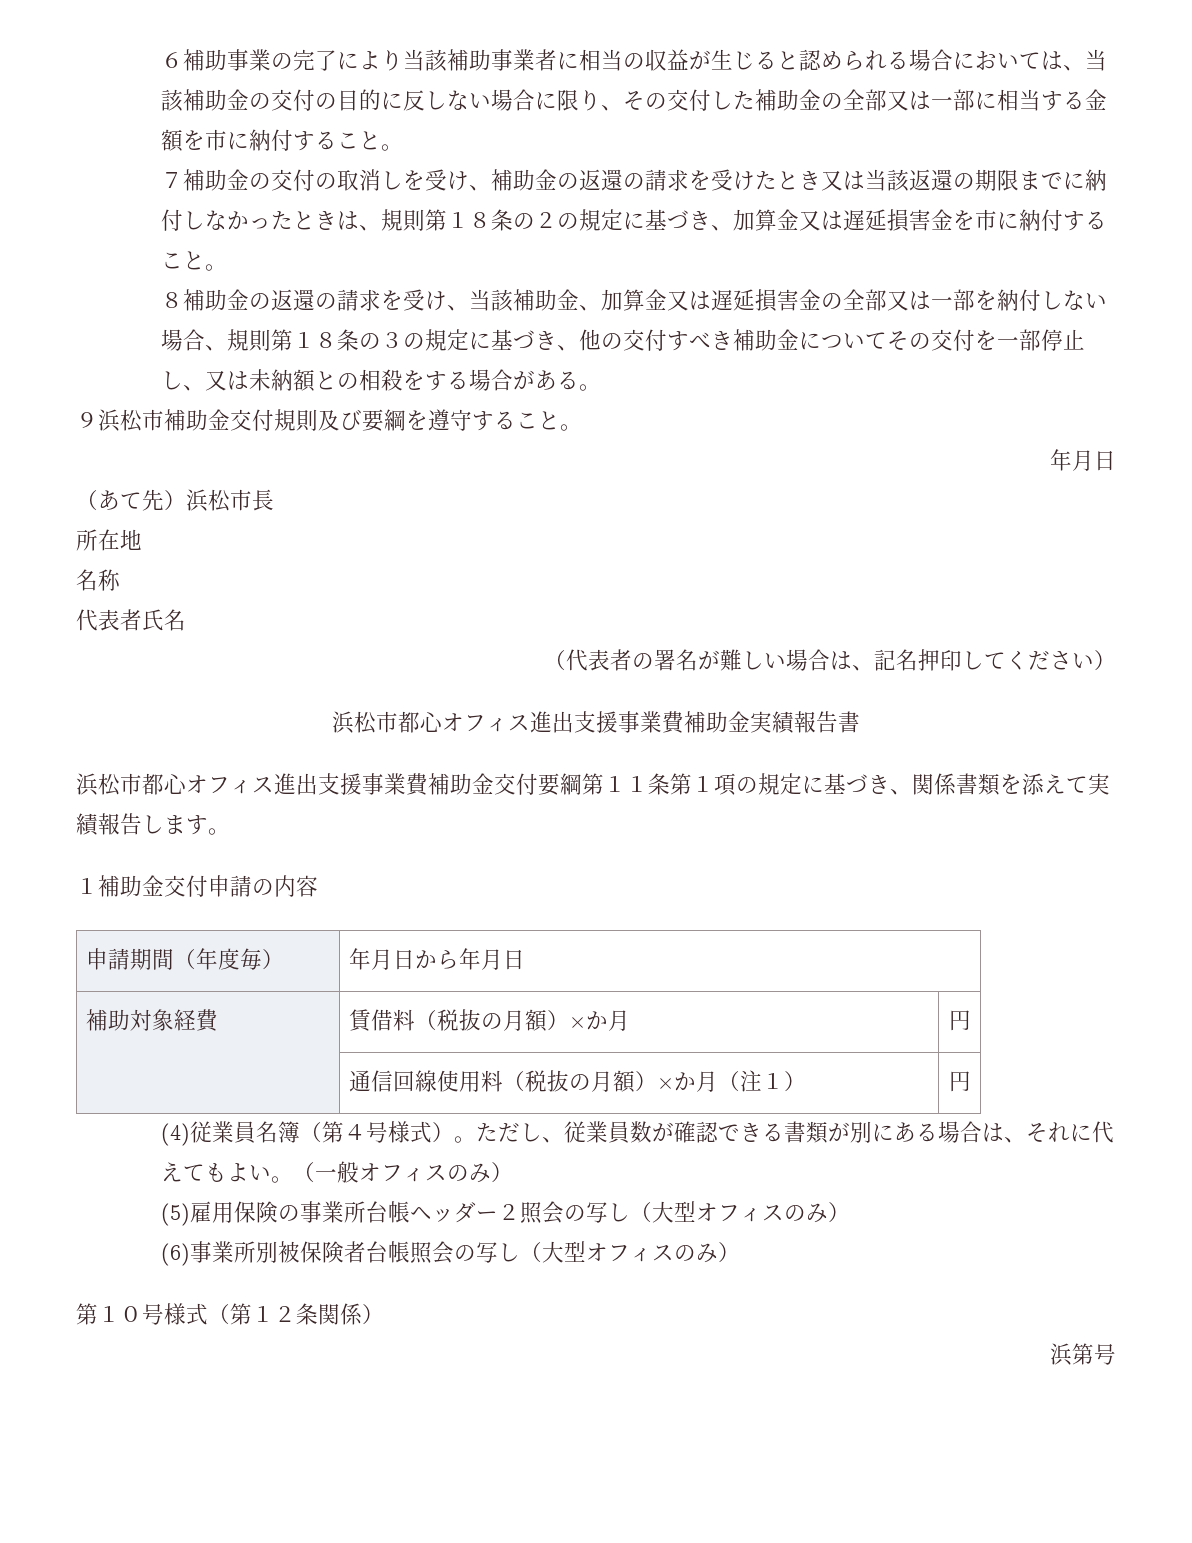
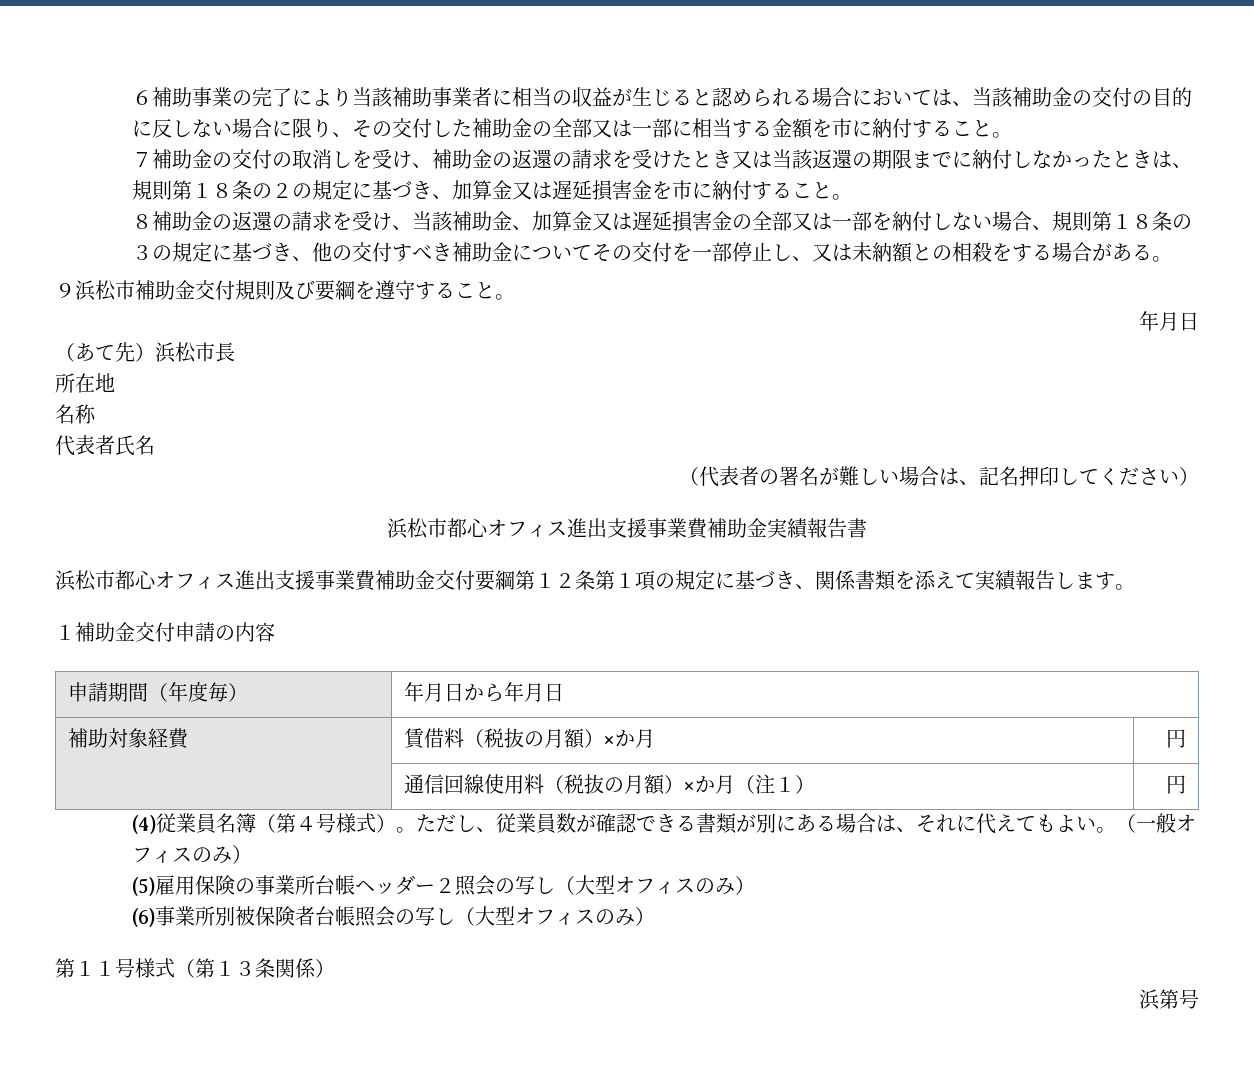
- 浜松市都心オフィス進出支援事業費補助金交付要綱第１１条第１項の規定に基づき、関係書類を添えて実績報告します。
+ 浜松市都心オフィス進出支援事業費補助金交付要綱第１２条第１項の規定に基づき、関係書類を添えて実績報告します。
- 第１０号様式（第１２条関係）
+ 第１１号様式（第１３条関係）

